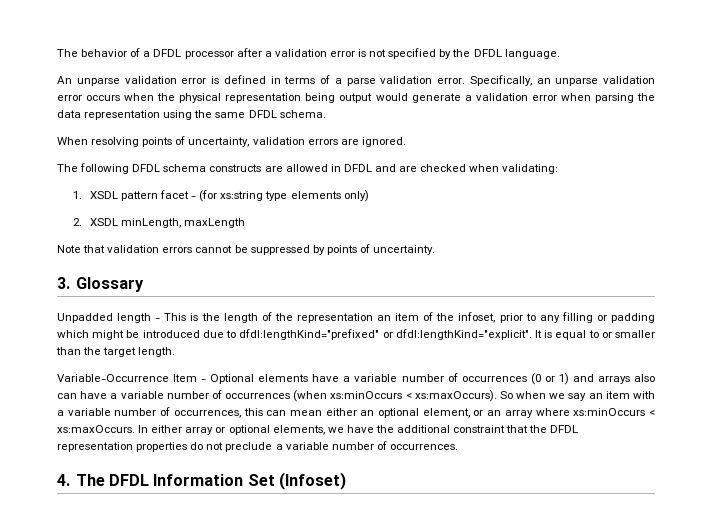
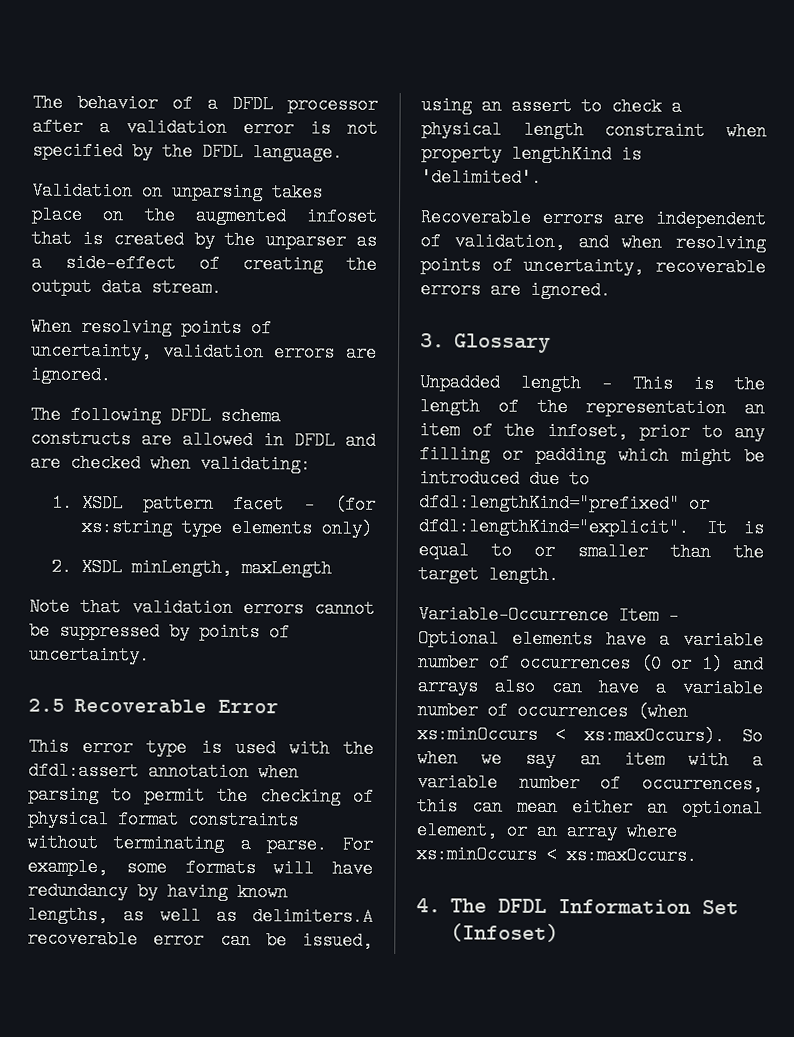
- An unparse validation error is defined in terms of a parse validation error. Specifically, an unparse validation error occurs when the physical representation being output would generate a validation error when parsing the data representation using the same DFDL schema.
+ Validation on unparsing takes place on the augmented infoset that is created by the unparser as a side-effect of creating the output data stream.
+ 2.5 Recoverable Error
+ This error type is used with the dfdl:assert annotation when parsing to permit the checking of physical format constraints without terminating a parse. For example, some formats will have redundancy by having known lengths, as well as delimiters.A recoverable error can be issued, using an assert to check a physical length constraint when property lengthKind is 'delimited'.
+ Recoverable errors are independent of validation, and when resolving points of uncertainty, recoverable errors are ignored.
- In either array or optional elements, we have the additional constraint that the DFDL representation properties do not preclude a variable number of occurrences.

